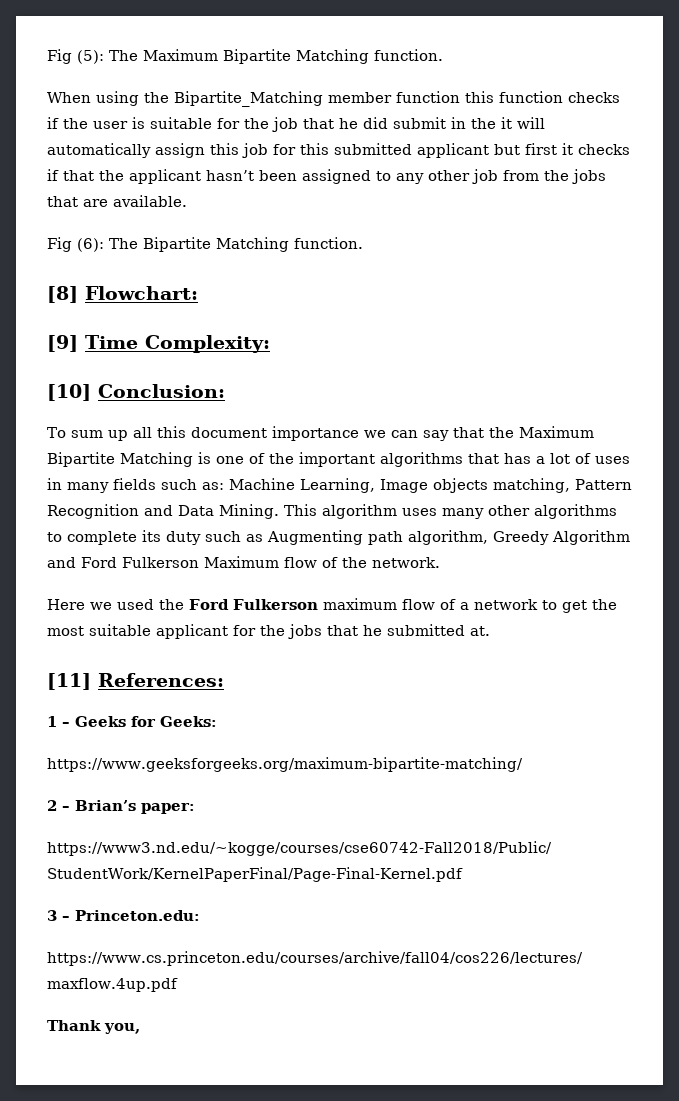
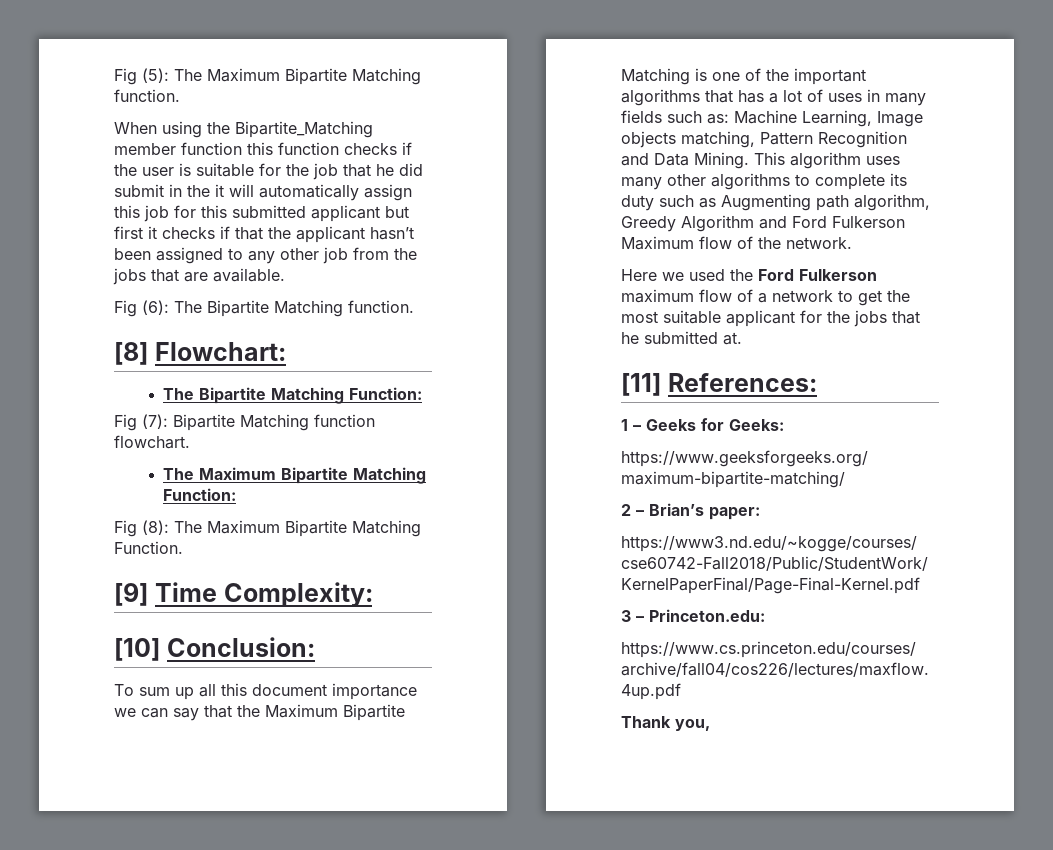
+ The Bipartite Matching Function:
+ Fig (7): Bipartite Matching function flowchart.
+ The Maximum Bipartite Matching Function:
+ Fig (8): The Maximum Bipartite Matching Function.

